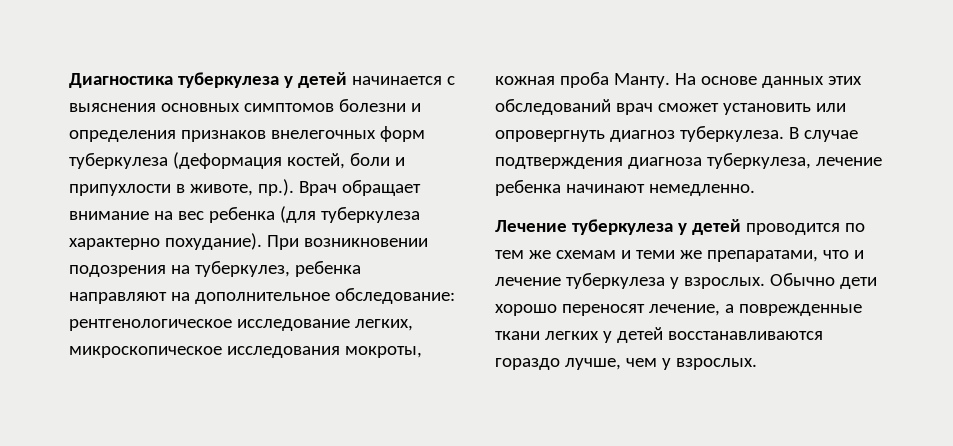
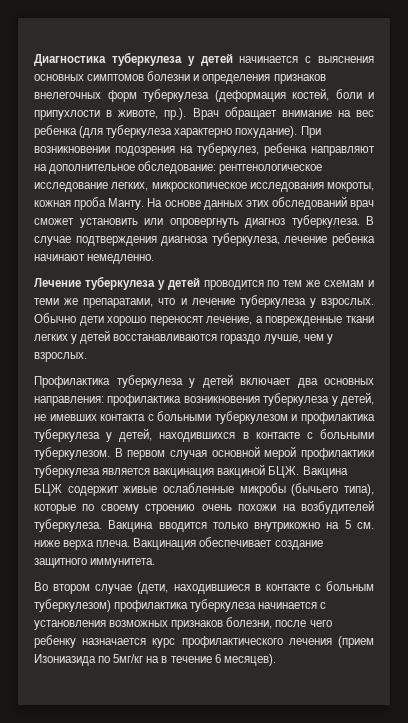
+ Профилактика туберкулеза у детей включает два основных направления: профилактика возникновения туберкулеза у детей, не имевших контакта с больными туберкулезом и профилактика туберкулеза у детей, находившихся в контакте с больными туберкулезом. В первом случая основной мерой профилактики туберкулеза является вакцинация вакциной БЦЖ. Вакцина БЦЖ содержит живые ослабленные микробы (бычьего типа), которые по своему строению очень похожи на возбудителей туберкулеза. Вакцина вводится только внутрикожно на 5 см. ниже верха плеча. Вакцинация обеспечивает создание защитного иммунитета.
+ Во втором случае (дети, находившиеся в контакте с больным туберкулезом) профилактика туберкулеза начинается с установления возможных признаков болезни, после чего ребенку назначается курс профилактического лечения (прием Изониазида по 5мг/кг на в течение 6 месяцев).

